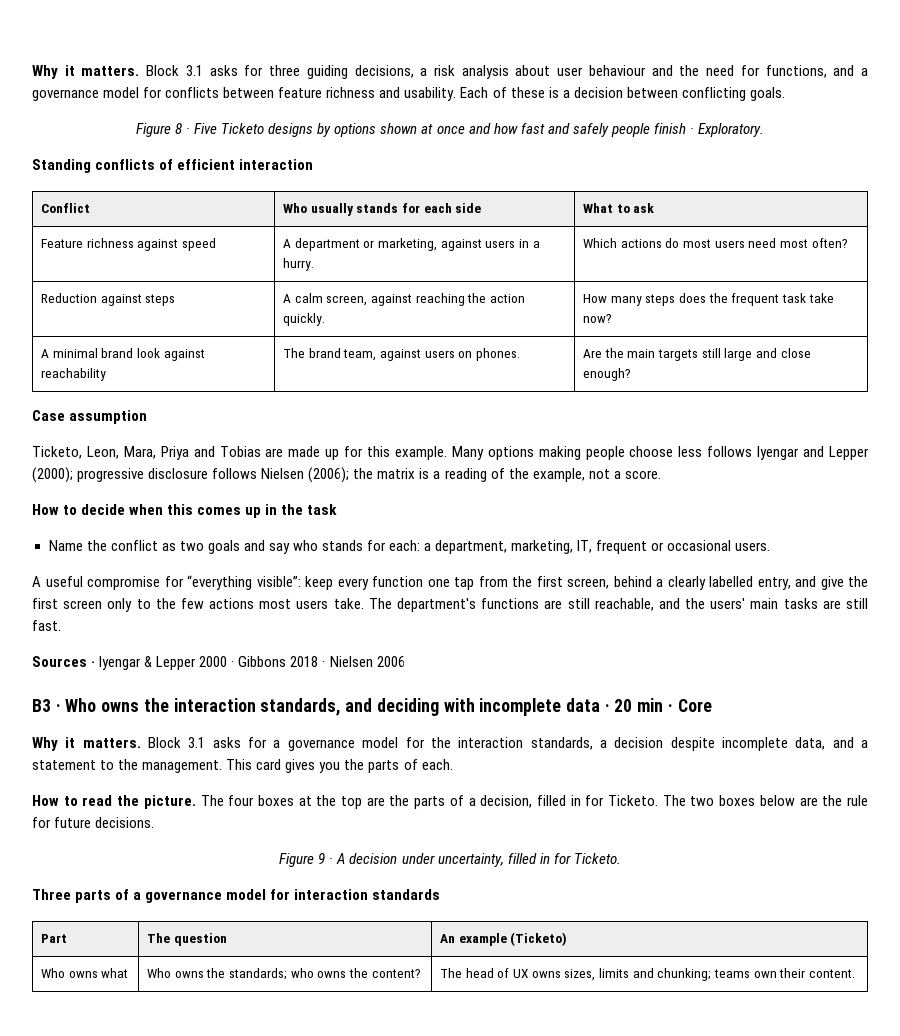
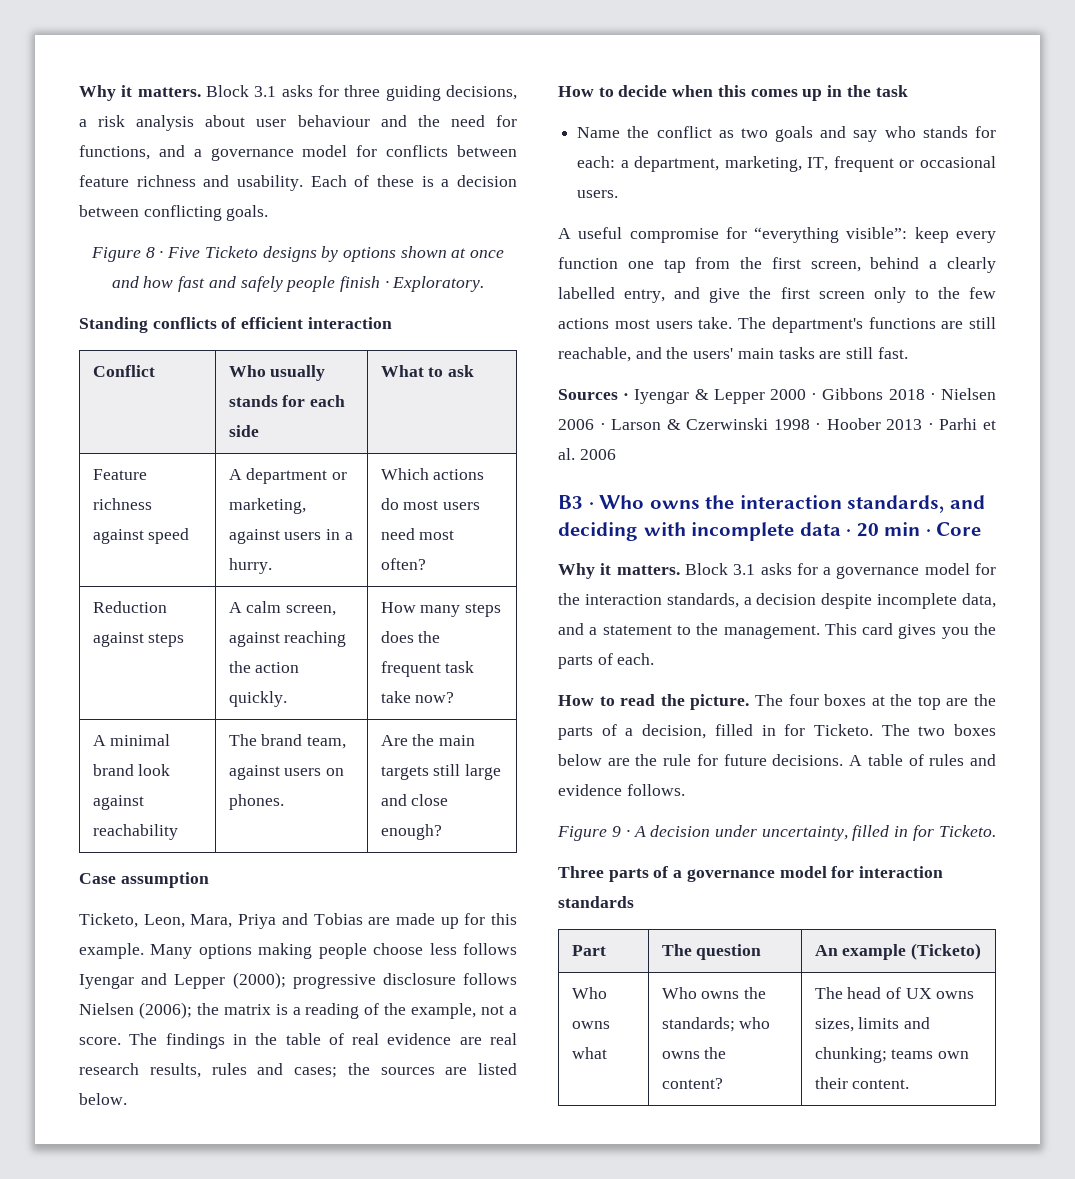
+ The findings in the table of real evidence are real research results, rules and cases; the sources are listed below.
- Sources · Iyengar & Lepper 2000 · Gibbons 2018 · Nielsen 2006
+ Sources · Iyengar & Lepper 2000 · Gibbons 2018 · Nielsen 2006 · Larson & Czerwinski 1998 · Hoober 2013 · Parhi et al. 2006
+ A table of rules and evidence follows.

